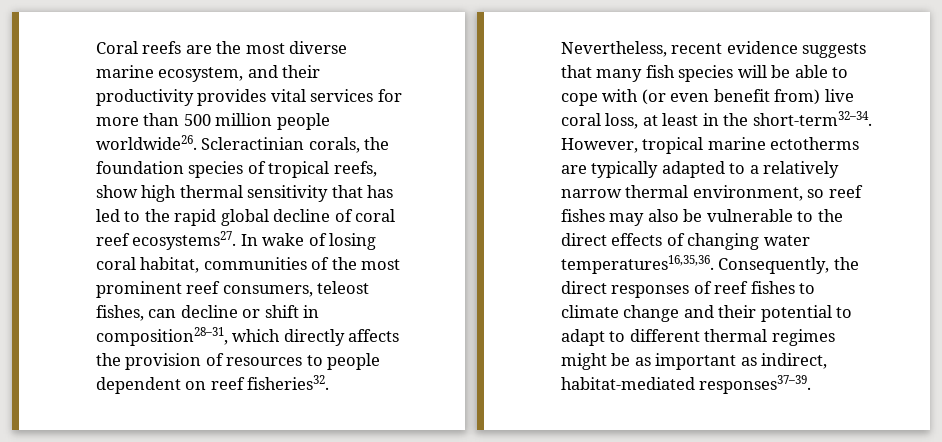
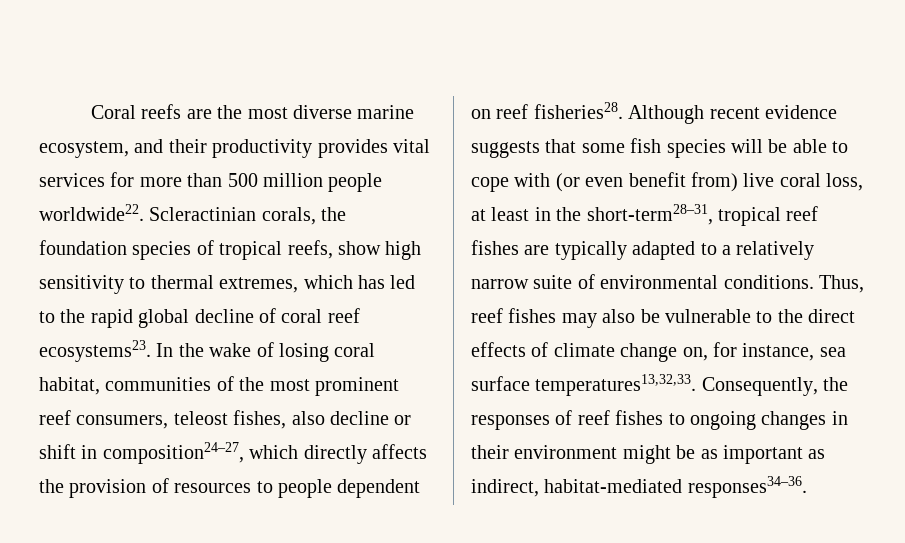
- Coral reefs are the most diverse marine ecosystem, and their productivity provides vital services for more than 500 million people worldwide26.
+ Coral reefs are the most diverse marine ecosystem, and their productivity provides vital services for more than 500 million people worldwide22.
- Scleractinian corals, the foundation species of tropical reefs, show high thermal sensitivity that has led to the rapid global decline of coral reef ecosystems27. In wake of losing coral habitat, communities of the most prominent reef consumers, teleost fishes, can decline or shift in composition28–31, which directly affects the provision of resources to people dependent on reef fisheries32. Nevertheless, recent evidence suggests that many fish species will be able to cope with (or even benefit from) live coral loss, at least in the short-term32–34. However, tropical marine ectotherms are typically adapted to a relatively narrow thermal environment, so reef fishes may also be vulnerable to the direct effects of changing water temperatures16,35,36.
+ Scleractinian corals, the foundation species of tropical reefs, show high sensitivity to thermal extremes, which has led to the rapid global decline of coral reef ecosystems23. In the wake of losing coral habitat, communities of the most prominent reef consumers, teleost fishes, also decline or shift in composition24–27, which directly affects the provision of resources to people dependent on reef fisheries28. Although recent evidence suggests that some fish species will be able to cope with (or even benefit from) live coral loss, at least in the short-term28–31, tropical reef fishes are typically adapted to a relatively narrow suite of environmental conditions. Thus, reef fishes may also be vulnerable to the direct effects of climate change on, for instance, sea surface temperatures13,32,33.
- Consequently, the direct responses of reef fishes to climate change and their potential to adapt to different thermal regimes might be as important as indirect, habitat-mediated responses37–39.
+ Consequently, the responses of reef fishes to ongoing changes in their environment might be as important as indirect, habitat-mediated responses34–36.

